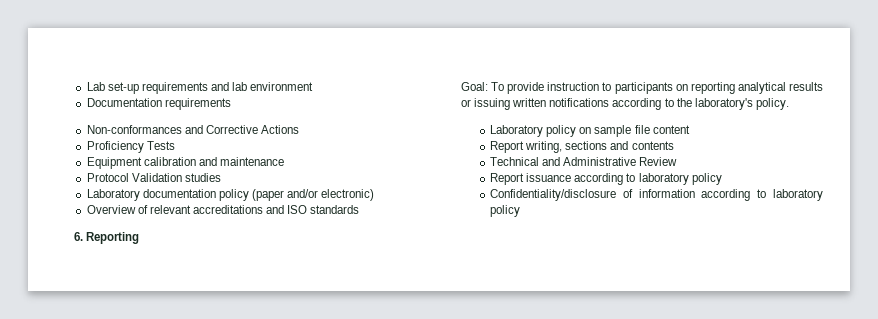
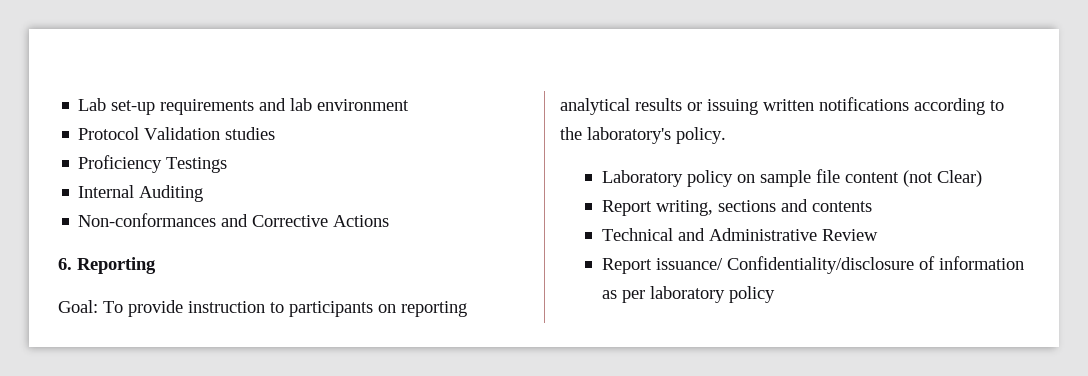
- Documentation requirements
+ Protocol Validation studies
+ Proficiency Testings
+ Internal Auditing
  Non-conformances and Corrective Actions
- Proficiency Tests
- Equipment calibration and maintenance
- Protocol Validation studies
- Laboratory documentation policy (paper and/or electronic)
- Overview of relevant accreditations and ISO standards
- Laboratory policy on sample file content
+ Laboratory policy on sample file content (not Clear)
- Report issuance according to laboratory policy
- Confidentiality/disclosure of information according to laboratory policy
+ Report issuance/ Confidentiality/disclosure of information as per laboratory policy

